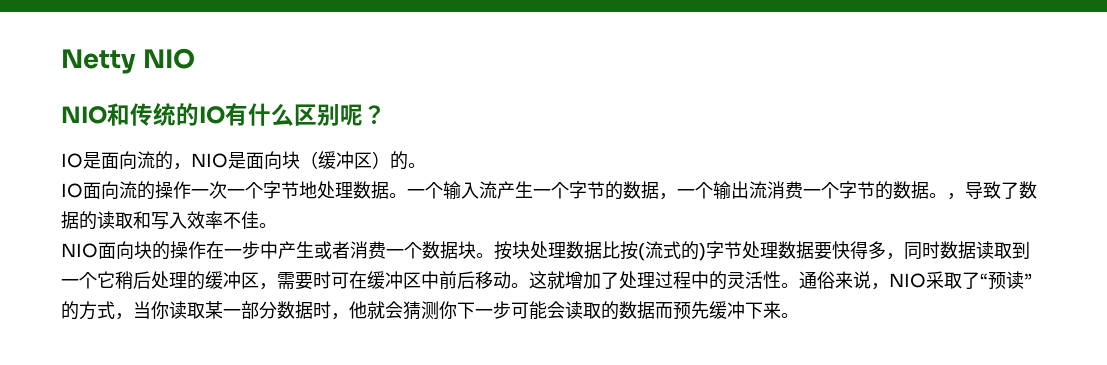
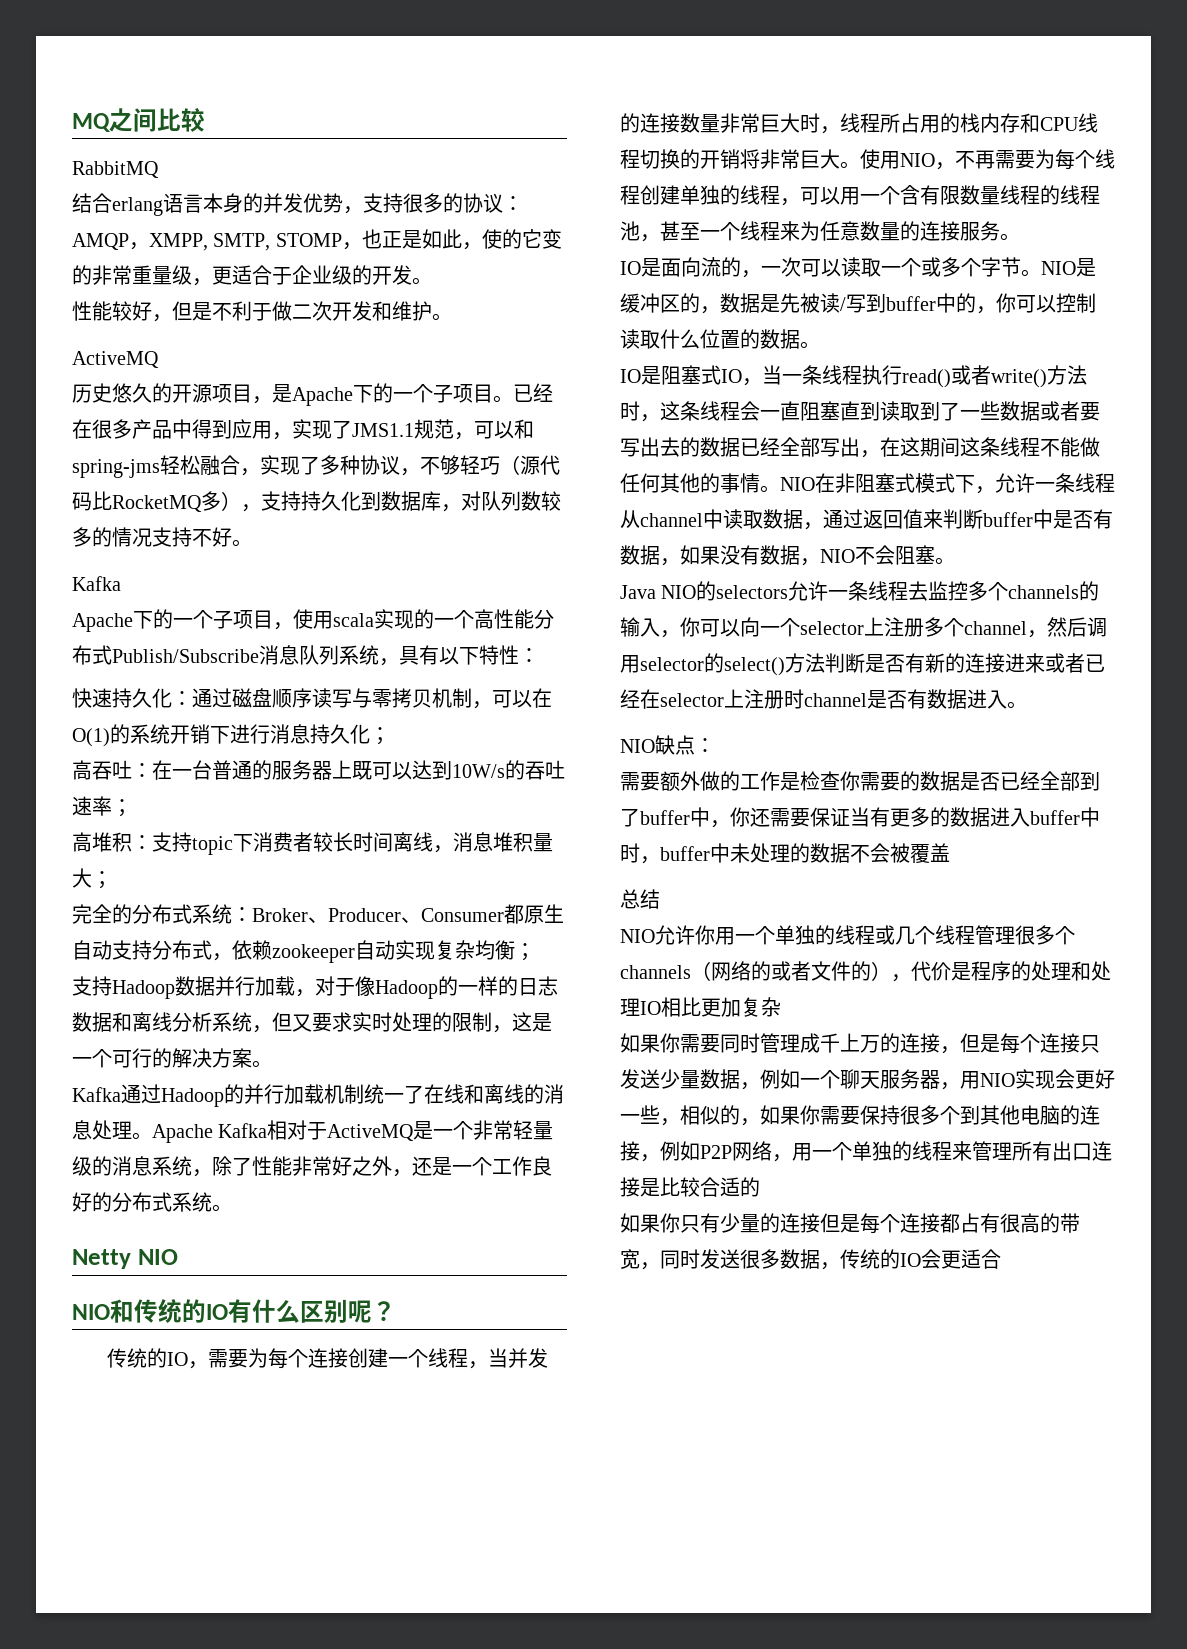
+ MQ之间比较
+ RabbitMQ
+ 结合erlang语言本身的并发优势，支持很多的协议：AMQP，XMPP, SMTP, STOMP，也正是如此，使的它变的非常重量级，更适合于企业级的开发。
+ 性能较好，但是不利于做二次开发和维护。
+ ActiveMQ
+ 历史悠久的开源项目，是Apache下的一个子项目。已经在很多产品中得到应用，实现了JMS1.1规范，可以和spring-jms轻松融合，实现了多种协议，不够轻巧（源代码比RocketMQ多），支持持久化到数据库，对队列数较多的情况支持不好。
+ Kafka
+ Apache下的一个子项目，使用scala实现的一个高性能分布式Publish/Subscribe消息队列系统，具有以下特性：
+ 快速持久化：通过磁盘顺序读写与零拷贝机制，可以在O(1)的系统开销下进行消息持久化；
+ 高吞吐：在一台普通的服务器上既可以达到10W/s的吞吐速率；
+ 高堆积：支持topic下消费者较长时间离线，消息堆积量大；
+ 完全的分布式系统：Broker、Producer、Consumer都原生自动支持分布式，依赖zookeeper自动实现复杂均衡；
+ 支持Hadoop数据并行加载，对于像Hadoop的一样的日志数据和离线分析系统，但又要求实时处理的限制，这是一个可行的解决方案。
+ Kafka通过Hadoop的并行加载机制统一了在线和离线的消息处理。Apache Kafka相对于ActiveMQ是一个非常轻量级的消息系统，除了性能非常好之外，还是一个工作良好的分布式系统。
- IO是面向流的，NIO是面向块（缓冲区）的。
- IO面向流的操作一次一个字节地处理数据。一个输入流产生一个字节的数据，一个输出流消费一个字节的数据。，导致了数据的读取和写入效率不佳。
- NIO面向块的操作在一步中产生或者消费一个数据块。按块处理数据比按(流式的)字节处理数据要快得多，同时数据读取到一个它稍后处理的缓冲区，需要时可在缓冲区中前后移动。这就增加了处理过程中的灵活性。通俗来说，NIO采取了“预读”的方式，当你读取某一部分数据时，他就会猜测你下一步可能会读取的数据而预先缓冲下来。
+ 传统的IO，需要为每个连接创建一个线程，当并发的连接数量非常巨大时，线程所占用的栈内存和CPU线程切换的开销将非常巨大。使用NIO，不再需要为每个线程创建单独的线程，可以用一个含有限数量线程的线程池，甚至一个线程来为任意数量的连接服务。
+ IO是面向流的，一次可以读取一个或多个字节。NIO是缓冲区的，数据是先被读/写到buffer中的，你可以控制读取什么位置的数据。
+ IO是阻塞式IO，当一条线程执行read()或者write()方法时，这条线程会一直阻塞直到读取到了一些数据或者要写出去的数据已经全部写出，在这期间这条线程不能做任何其他的事情。NIO在非阻塞式模式下，允许一条线程从channel中读取数据，通过返回值来判断buffer中是否有数据，如果没有数据，NIO不会阻塞。
+ Java NIO的selectors允许一条线程去监控多个channels的输入，你可以向一个selector上注册多个channel，然后调用selector的select()方法判断是否有新的连接进来或者已经在selector上注册时channel是否有数据进入。
+ NIO缺点：
+ 需要额外做的工作是检查你需要的数据是否已经全部到了buffer中，你还需要保证当有更多的数据进入buffer中时，buffer中未处理的数据不会被覆盖
+ 总结
+ NIO允许你用一个单独的线程或几个线程管理很多个channels（网络的或者文件的），代价是程序的处理和处理IO相比更加复杂
+ 如果你需要同时管理成千上万的连接，但是每个连接只发送少量数据，例如一个聊天服务器，用NIO实现会更好一些，相似的，如果你需要保持很多个到其他电脑的连接，例如P2P网络，用一个单独的线程来管理所有出口连接是比较合适的
+ 如果你只有少量的连接但是每个连接都占有很高的带宽，同时发送很多数据，传统的IO会更适合

